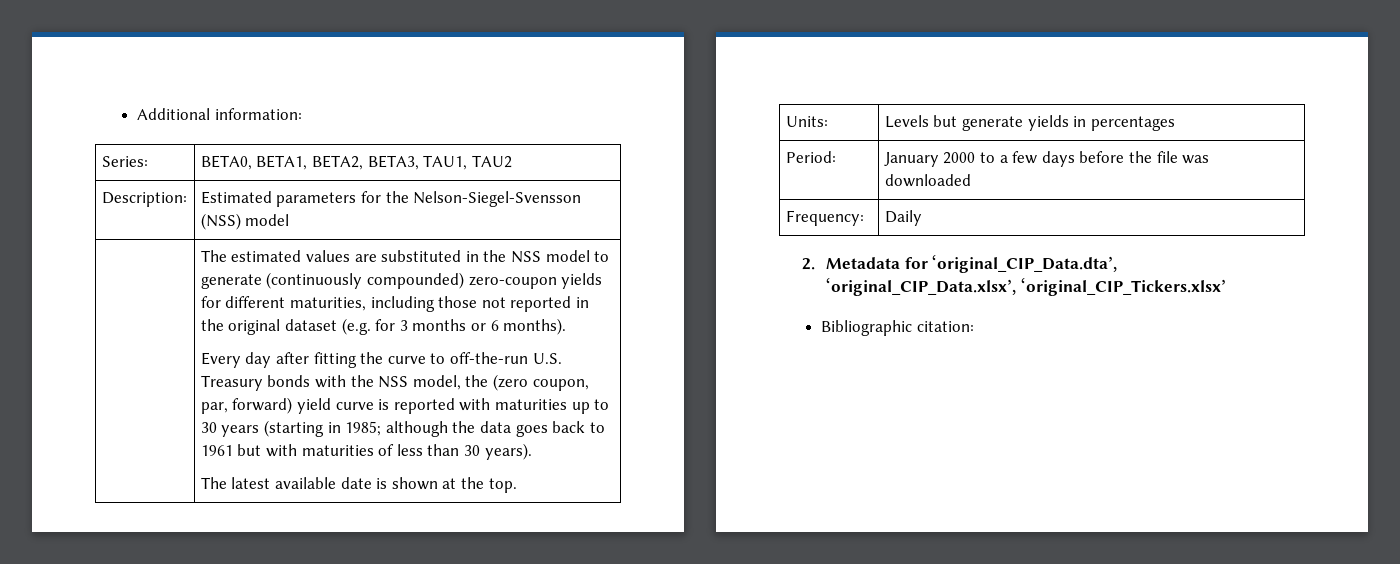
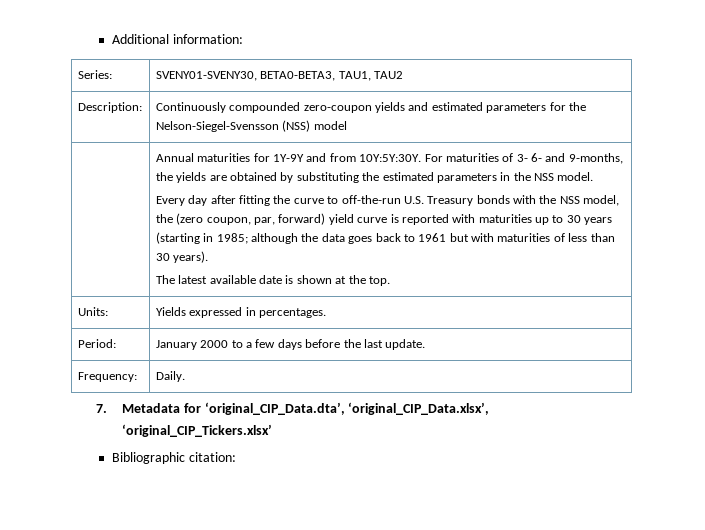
- Series: | BETA0, BETA1, BETA2, BETA3, TAU1, TAU2
+ Series: | SVENY01-SVENY30, BETA0-BETA3, TAU1, TAU2
- Description: | Estimated parameters for the Nelson-Siegel-Svensson (NSS) model
+ Description: | Continuously compounded zero-coupon yields and estimated parameters for the Nelson-Siegel-Svensson (NSS) model
- The estimated values are substituted in the NSS model to generate (continuously compounded) zero-coupon yields for different maturities, including those not reported in the original dataset (e.g. for 3 months or 6 months).
+ Annual maturities for 1Y-9Y and from 10Y:5Y:30Y. For maturities of 3- 6- and 9-months, the yields are obtained by substituting the estimated parameters in the NSS model.
- Units: | Levels but generate yields in percentages
+ Units: | Yields expressed in percentages.
- Period: | January 2000 to a few days before the file was downloaded
+ Period: | January 2000 to a few days before the last update.
- Frequency: | Daily
- 2. Metadata for ‘original_CIP_Data.dta’, ‘original_CIP_Data.xlsx’, ‘original_CIP_Tickers.xlsx’
+ Frequency: | Daily.
+ 7. Metadata for ‘original_CIP_Data.dta’, ‘original_CIP_Data.xlsx’, ‘original_CIP_Tickers.xlsx’

